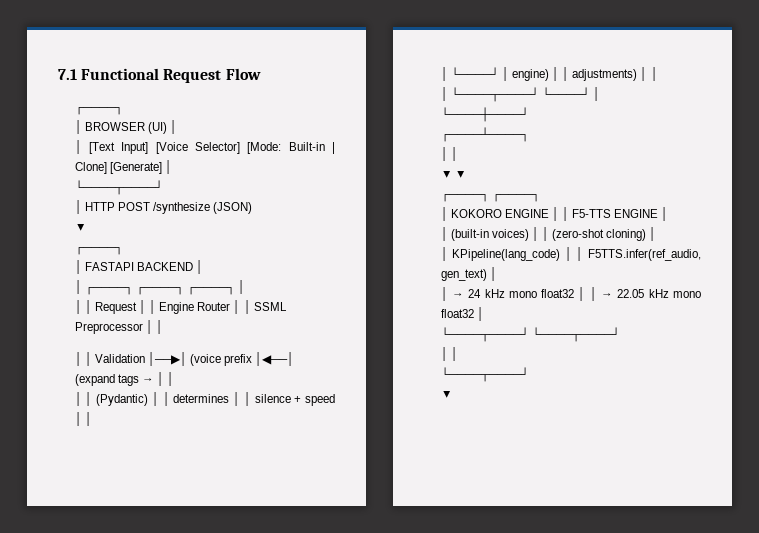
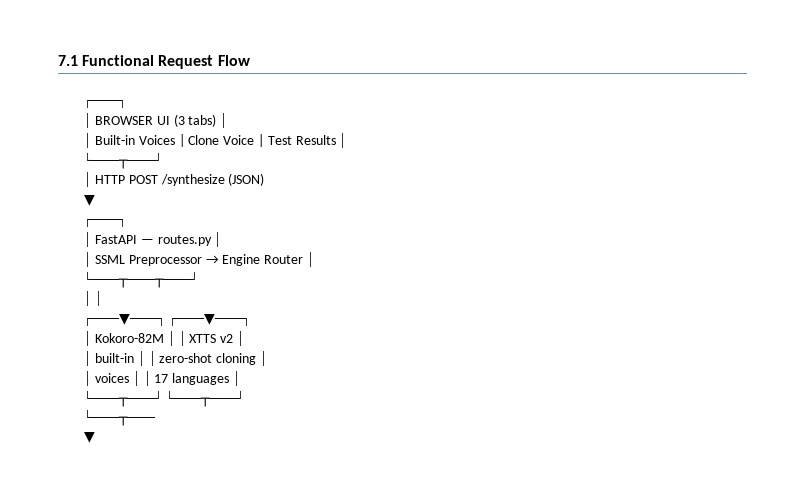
- │ BROWSER (UI) │
- │ [Text Input] [Voice Selector] [Mode: Built-in | Clone] [Generate] │
+ │ BROWSER UI (3 tabs) │
+ │ Built-in Voices | Clone Voice | Test Results │
- │ FASTAPI BACKEND │
- │ ┌────┐ ┌────┐ ┌────┐ │
- │ │ Request │ │ Engine Router │ │ SSML Preprocessor │ │
- │ │ Validation │──▶│ (voice prefix │◀──│ (expand tags → │ │
- │ │ (Pydantic) │ │ determines │ │ silence + speed │ │
- │ └────┘ │ engine) │ │ adjustments) │ │
- │ └────┬────┘ └────┘ │
- └────┼────┘
- ┌────┴────┐
+ │ FastAPI — routes.py │
+ │ SSML Preprocessor → Engine Router │
+ └────┬────┬────┘
  │ │
- ▼ ▼
- ┌────┐ ┌────┐
- │ KOKORO ENGINE │ │ F5-TTS ENGINE │
- │ (built-in voices) │ │ (zero-shot cloning) │
- │ KPipeline(lang_code) │ │ F5TTS.infer(ref_audio, gen_text) │
- │ → 24 kHz mono float32 │ │ → 22.05 kHz mono float32 │
+ ┌────▼────┐ ┌────▼────┐
+ │ Kokoro-82M │ │ XTTS v2 │
+ │ built-in │ │ zero-shot cloning │
+ │ voices │ │ 17 languages │
  └────┬────┘ └────┬────┘
- │ │
- └────┬────┘
+ └────┬────

